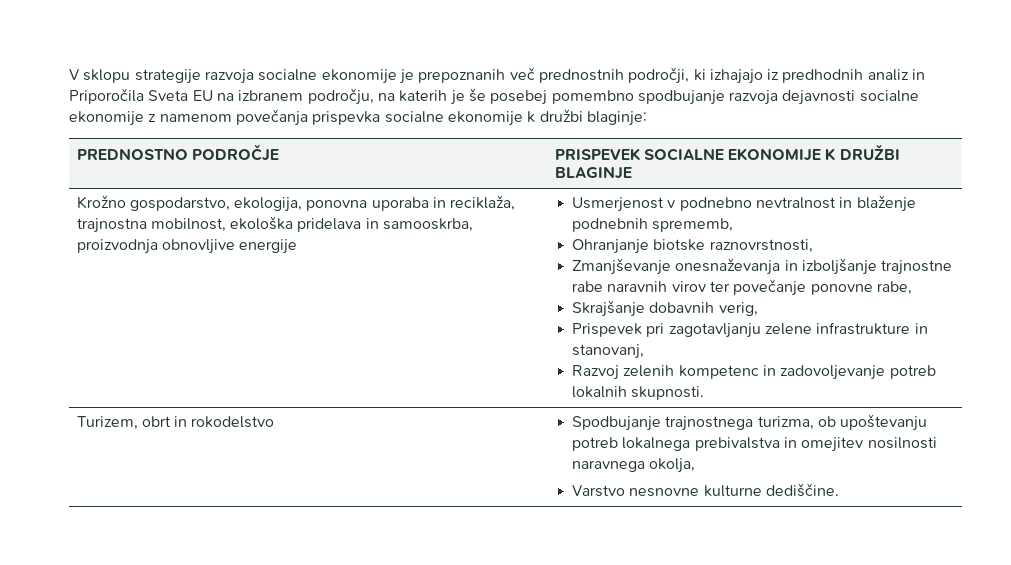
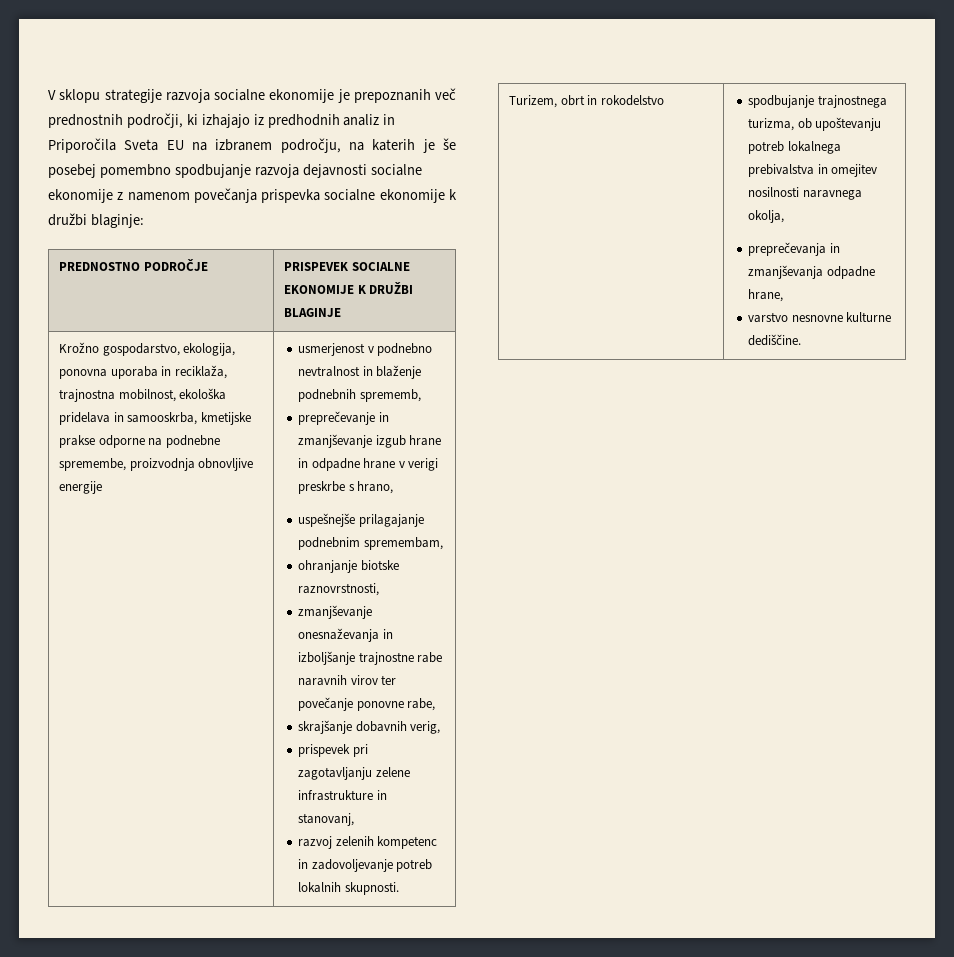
- Krožno gospodarstvo, ekologija, ponovna uporaba in reciklaža, trajnostna mobilnost, ekološka pridelava in samooskrba, proizvodnja obnovljive energije
+ Krožno gospodarstvo, ekologija, ponovna uporaba in reciklaža, trajnostna mobilnost, ekološka pridelava in samooskrba, kmetijske prakse odporne na podnebne spremembe, proizvodnja obnovljive energije
- Usmerjenost v podnebno nevtralnost in blaženje podnebnih sprememb,
+ usmerjenost v podnebno nevtralnost in blaženje podnebnih sprememb,
- Ohranjanje biotske raznovrstnosti,
+ preprečevanje in zmanjševanje izgub hrane in odpadne hrane v verigi preskrbe s hrano,
+ uspešnejše prilagajanje podnebnim spremembam,
+ ohranjanje biotske raznovrstnosti,
- Zmanjševanje onesnaževanja in izboljšanje trajnostne rabe naravnih virov ter povečanje ponovne rabe,
+ zmanjševanje onesnaževanja in izboljšanje trajnostne rabe naravnih virov ter povečanje ponovne rabe,
- Skrajšanje dobavnih verig,
+ skrajšanje dobavnih verig,
- Prispevek pri zagotavljanju zelene infrastrukture in stanovanj,
+ prispevek pri zagotavljanju zelene infrastrukture in stanovanj,
- Razvoj zelenih kompetenc in zadovoljevanje potreb lokalnih skupnosti.
+ razvoj zelenih kompetenc in zadovoljevanje potreb lokalnih skupnosti.
- Turizem, obrt in rokodelstvo | Spodbujanje trajnostnega turizma, ob upoštevanju potreb lokalnega prebivalstva in omejitev nosilnosti naravnega okolja,
- Varstvo nesnovne kulturne dediščine.
+ Turizem, obrt in rokodelstvo | spodbujanje trajnostnega turizma, ob upoštevanju potreb lokalnega prebivalstva in omejitev nosilnosti naravnega okolja,
+ preprečevanja in zmanjševanja odpadne hrane,
+ varstvo nesnovne kulturne dediščine.

